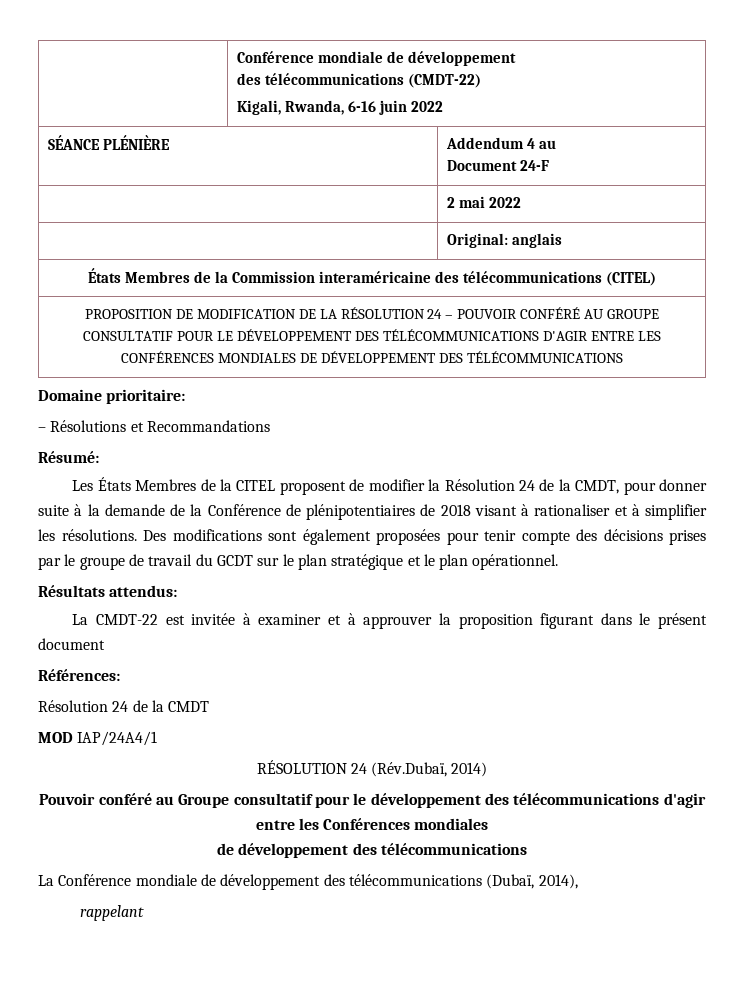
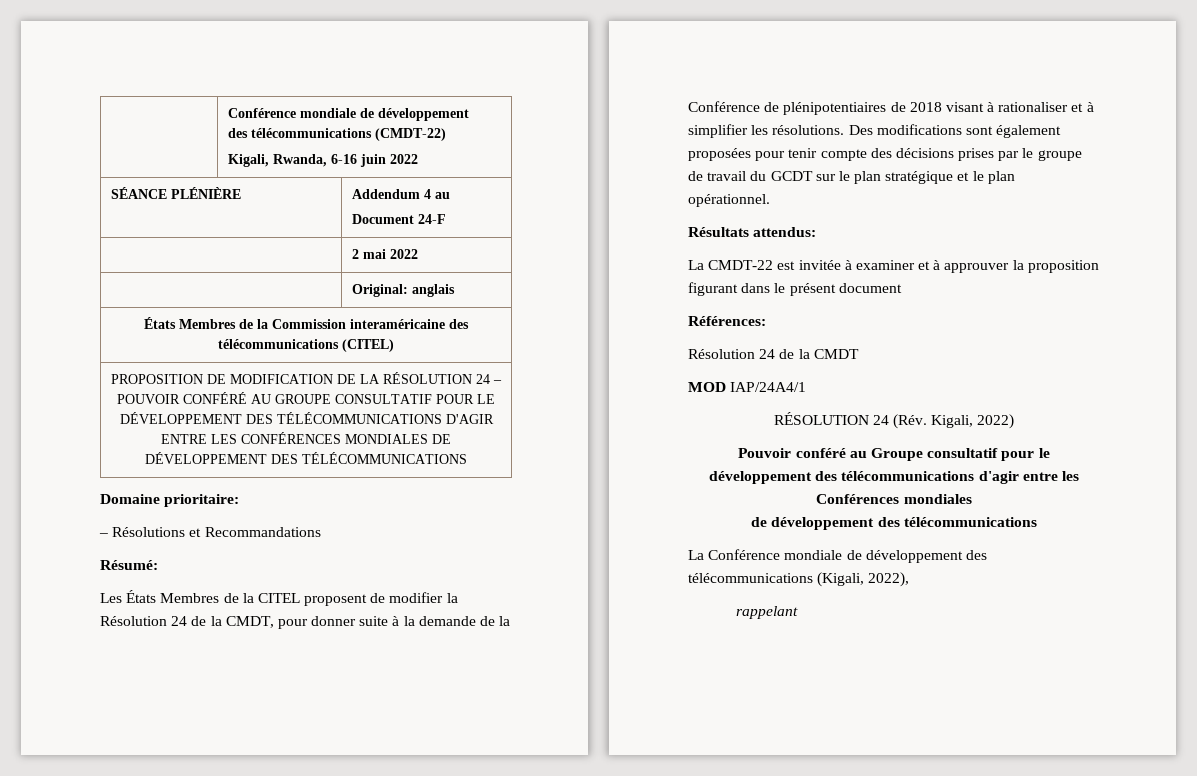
- RÉSOLUTION 24 (Rév.Dubaï, 2014)
+ RÉSOLUTION 24 (Rév. Kigali, 2022)
- La Conférence mondiale de développement des télécommunications (Dubaï, 2014),
+ La Conférence mondiale de développement des télécommunications (Kigali, 2022),

